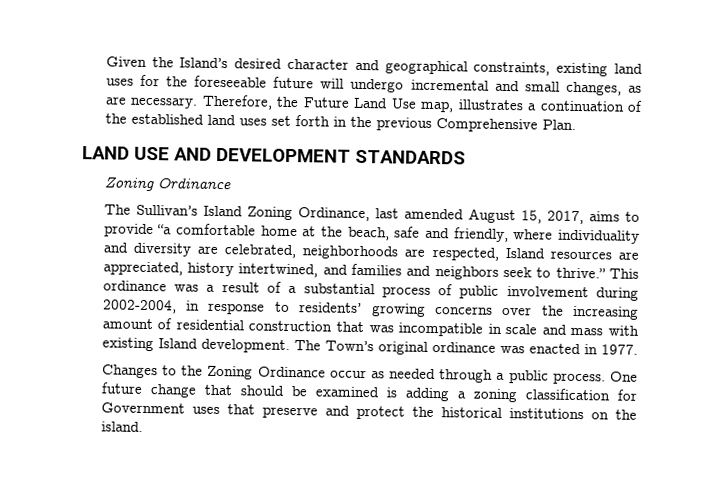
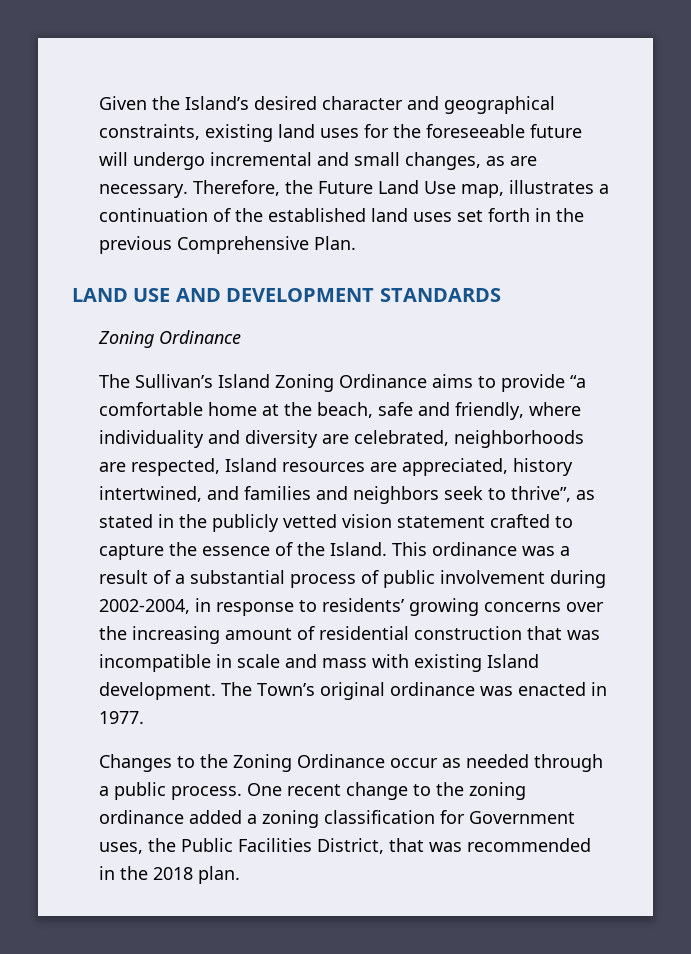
- The Sullivan’s Island Zoning Ordinance, last amended August 15, 2017, aims to provide “a comfortable home at the beach, safe and friendly, where individuality and diversity are celebrated, neighborhoods are respected, Island resources are appreciated, history intertwined, and families and neighbors seek to thrive.”
+ The Sullivan’s Island Zoning Ordinance aims to provide “a comfortable home at the beach, safe and friendly, where individuality and diversity are celebrated, neighborhoods are respected, Island resources are appreciated, history intertwined, and families and neighbors seek to thrive”, as stated in the publicly vetted vision statement crafted to capture the essence of the Island.
- One future change that should be examined is adding a zoning classification for Government uses that preserve and protect the historical institutions on the island.
+ One recent change to the zoning ordinance added a zoning classification for Government uses, the Public Facilities District, that was recommended in the 2018 plan.

